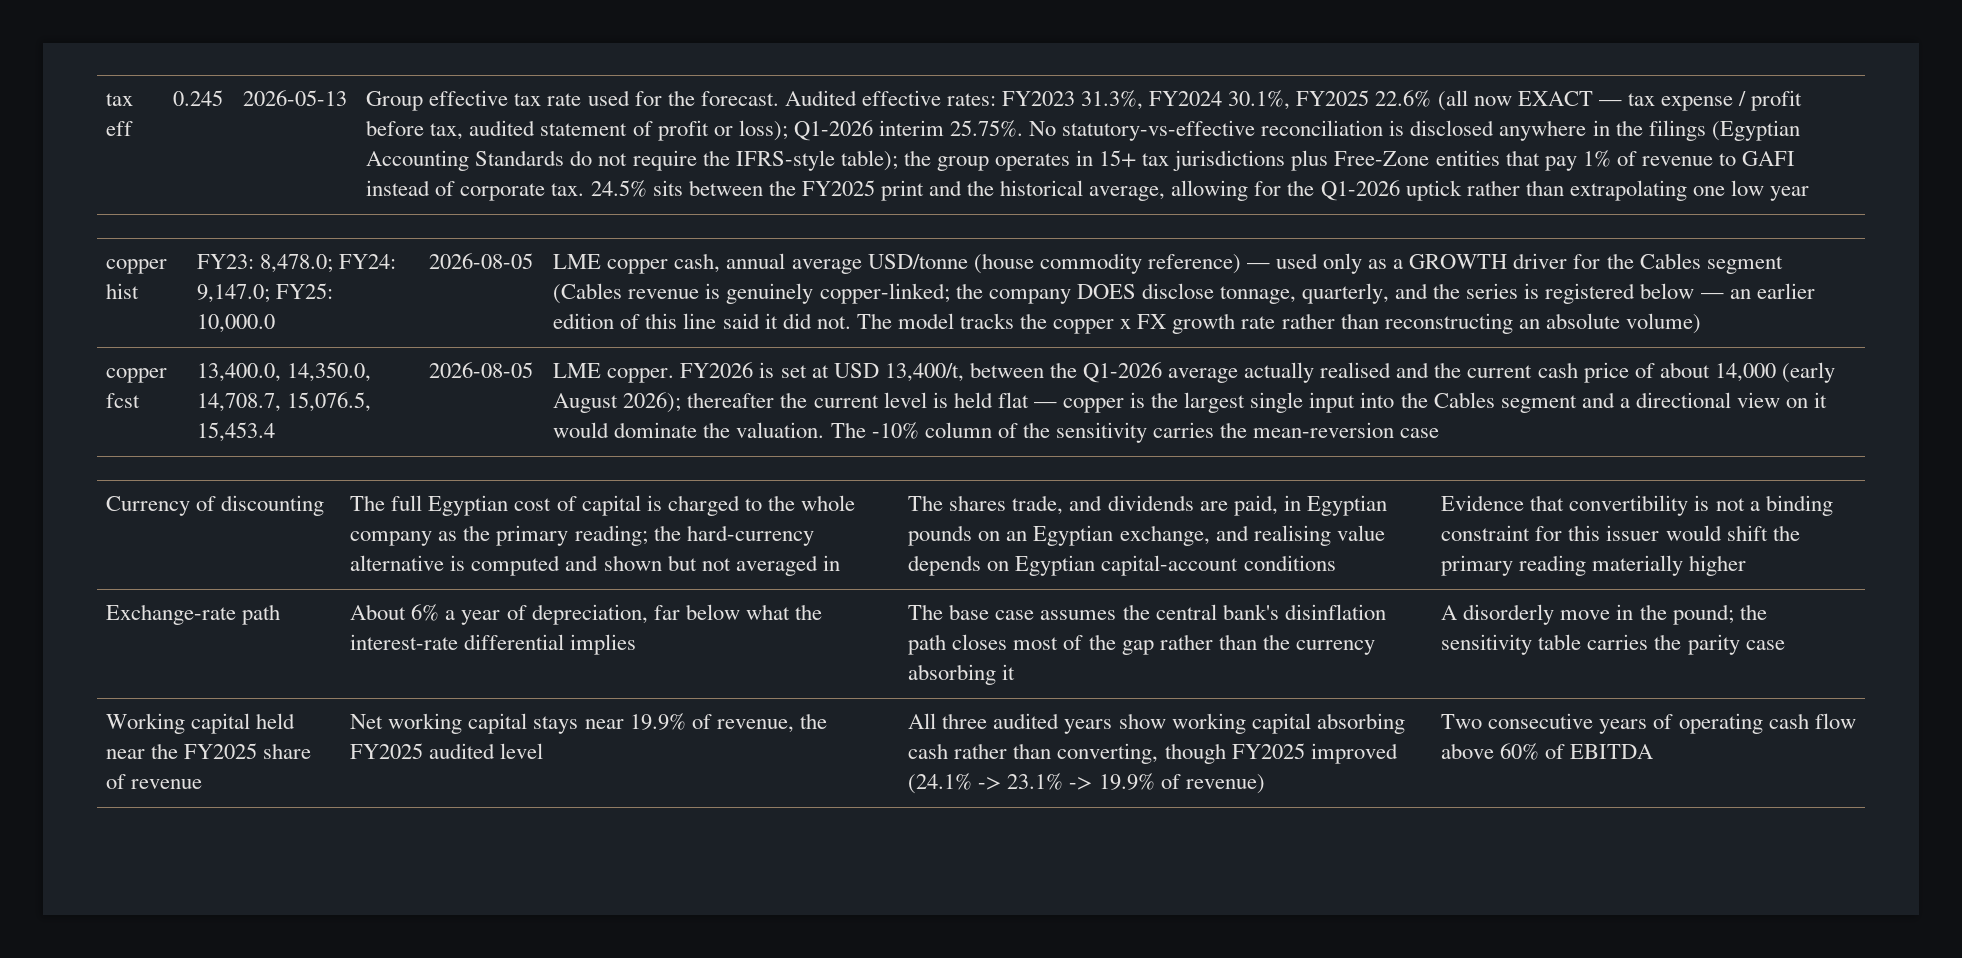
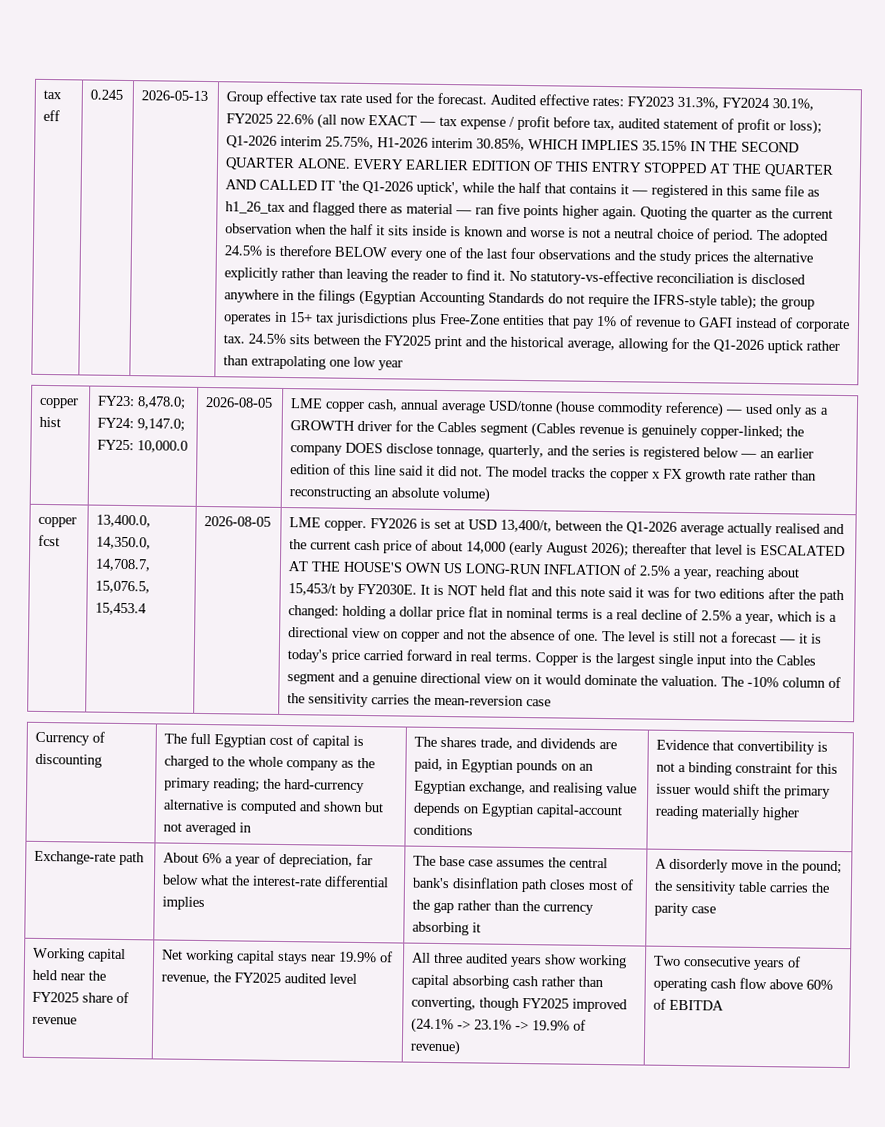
- Q1-2026 interim 25.75%. No statutory-vs-effective reconciliation is disclosed anywhere in the filings (Egyptian Accounting Standards do not require the IFRS-style table);
+ Q1-2026 interim 25.75%, H1-2026 interim 30.85%, WHICH IMPLIES 35.15% IN THE SECOND QUARTER ALONE. EVERY EARLIER EDITION OF THIS ENTRY STOPPED AT THE QUARTER AND CALLED IT 'the Q1-2026 uptick', while the half that contains it — registered in this same file as h1_26_tax and flagged there as material — ran five points higher again. Quoting the quarter as the current observation when the half it sits inside is known and worse is not a neutral choice of period. The adopted 24.5% is therefore BELOW every one of the last four observations and the study prices the alternative explicitly rather than leaving the reader to find it. No statutory-vs-effective reconciliation is disclosed anywhere in the filings (Egyptian Accounting Standards do not require the IFRS-style table);
- FY2026 is set at USD 13,400/t, between the Q1-2026 average actually realised and the current cash price of about 14,000 (early August 2026); thereafter the current level is held flat — copper is the largest single input into the Cables segment and a directional view on it would dominate the valuation.
+ FY2026 is set at USD 13,400/t, between the Q1-2026 average actually realised and the current cash price of about 14,000 (early August 2026); thereafter that level is ESCALATED AT THE HOUSE'S OWN US LONG-RUN INFLATION of 2.5% a year, reaching about 15,453/t by FY2030E. It is NOT held flat and this note said it was for two editions after the path changed: holding a dollar price flat in nominal terms is a real decline of 2.5% a year, which is a directional view on copper and not the absence of one. The level is still not a forecast — it is today's price carried forward in real terms. Copper is the largest single input into the Cables segment and a genuine directional view on it would dominate the valuation.

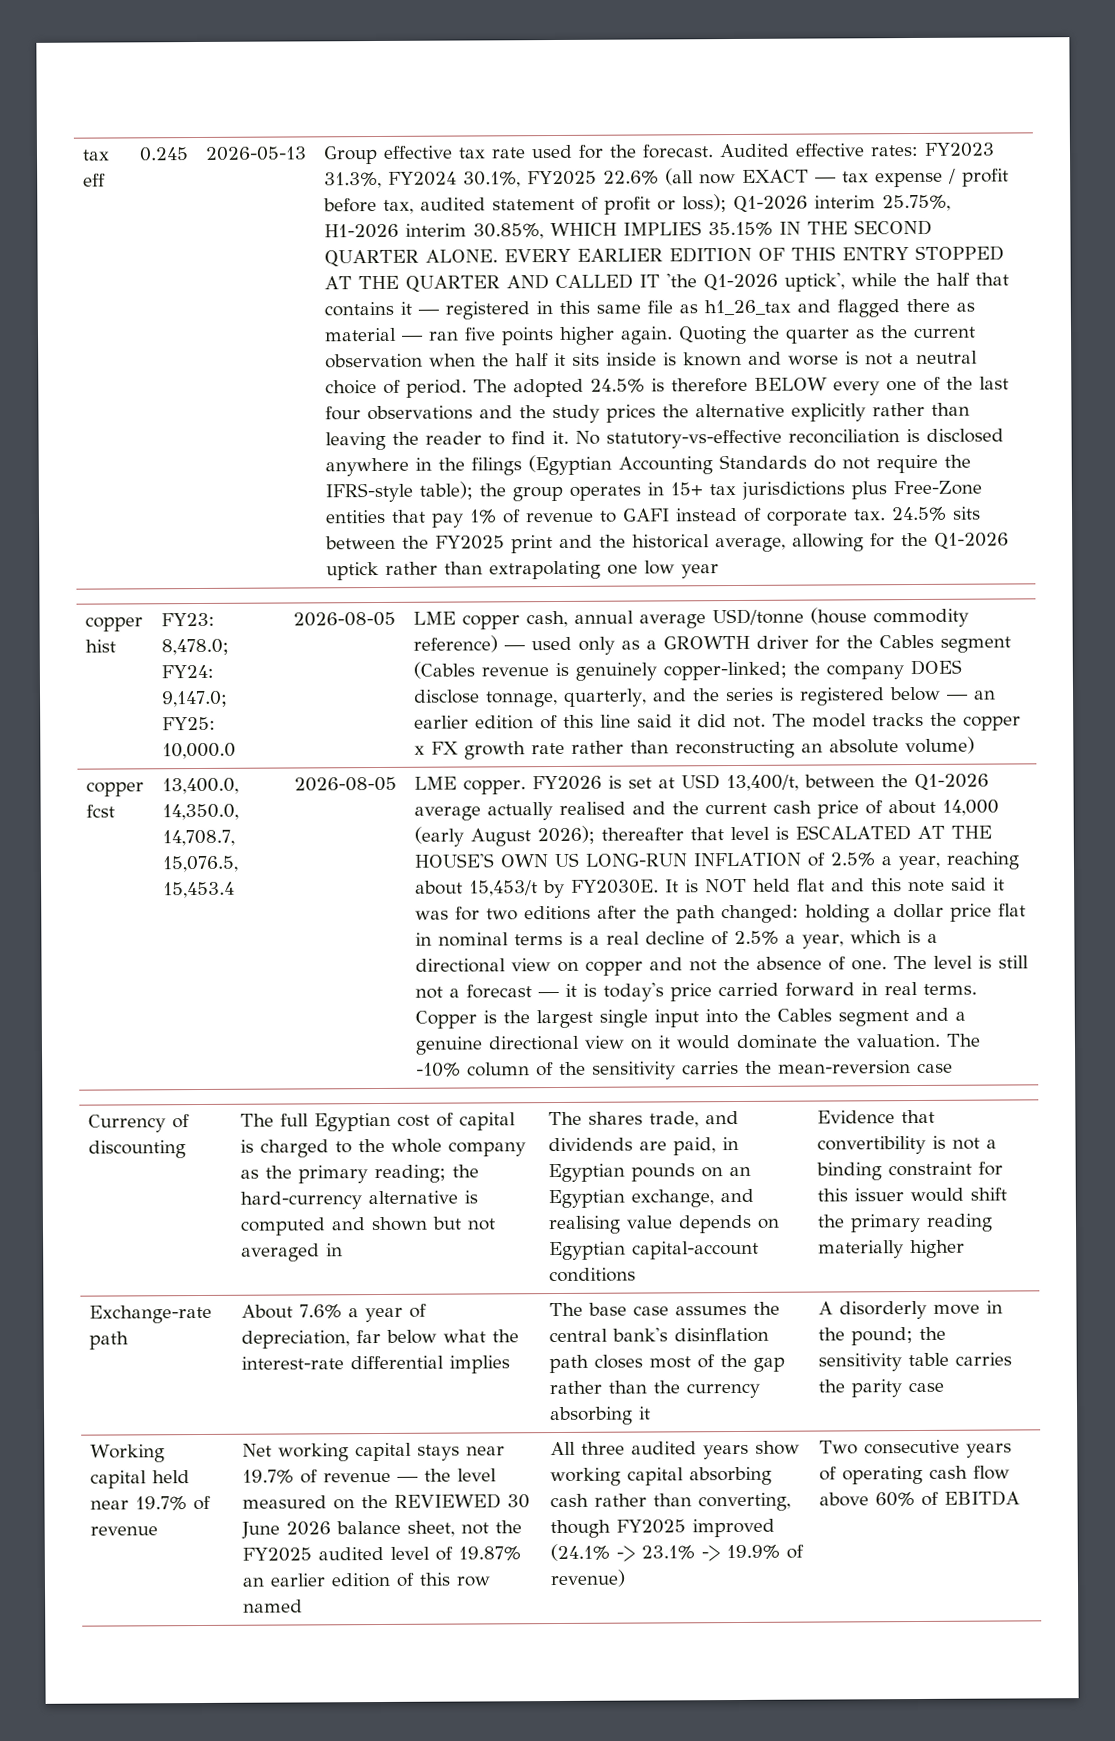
- About 6% a year of depreciation, far below what the interest-rate differential implies
+ About 7.6% a year of depreciation, far below what the interest-rate differential implies
- Working capital held near the FY2025 share of revenue
+ Working capital held near 19.7% of revenue
- Net working capital stays near 19.9% of revenue, the FY2025 audited level
+ Net working capital stays near 19.7% of revenue — the level measured on the REVIEWED 30 June 2026 balance sheet, not the FY2025 audited level of 19.87% an earlier edition of this row named

